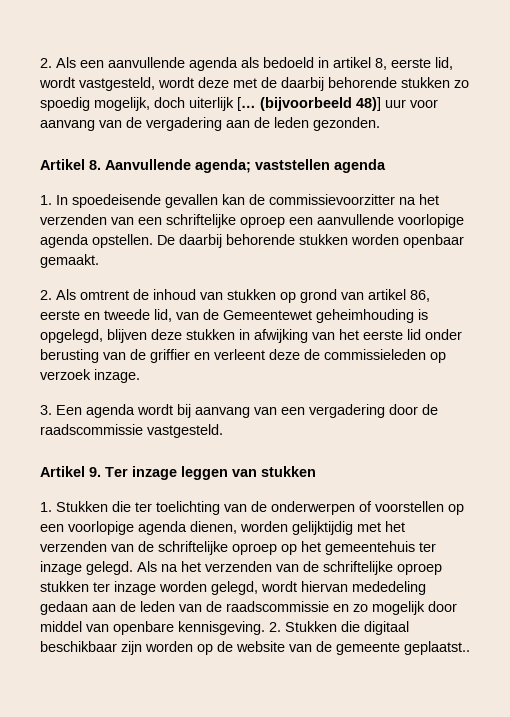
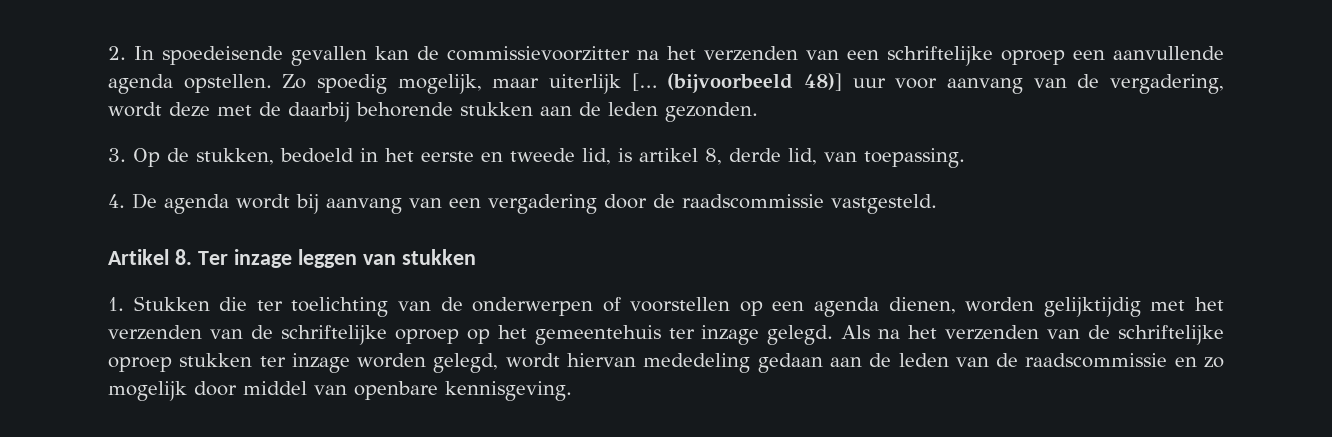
- 2. Als een aanvullende agenda als bedoeld in artikel 8, eerste lid, wordt vastgesteld, wordt deze met de daarbij behorende stukken zo spoedig mogelijk, doch uiterlijk [… (bijvoorbeeld 48)] uur voor aanvang van de vergadering aan de leden gezonden.
- Artikel 8. Aanvullende agenda; vaststellen agenda
- 1. In spoedeisende gevallen kan de commissievoorzitter na het verzenden van een schriftelijke oproep een aanvullende voorlopige agenda opstellen.
+ 2. In spoedeisende gevallen kan de commissievoorzitter na het verzenden van een schriftelijke oproep een aanvullende agenda opstellen.
- De daarbij behorende stukken worden openbaar gemaakt.
- 2. Als omtrent de inhoud van stukken op grond van artikel 86, eerste en tweede lid, van de Gemeentewet geheimhouding is opgelegd, blijven deze stukken in afwijking van het eerste lid onder berusting van de griffier en verleent deze de commissieleden op verzoek inzage.
- 3. Een agenda wordt bij aanvang van een vergadering door de raadscommissie vastgesteld.
+ Zo spoedig mogelijk, maar uiterlijk [… (bijvoorbeeld 48)] uur voor aanvang van de vergadering, wordt deze met de daarbij behorende stukken aan de leden gezonden.
+ 3. Op de stukken, bedoeld in het eerste en tweede lid, is artikel 8, derde lid, van toepassing.
+ 4. De agenda wordt bij aanvang van een vergadering door de raadscommissie vastgesteld.
- Artikel 9. Ter inzage leggen van stukken
+ Artikel 8. Ter inzage leggen van stukken
- 1. Stukken die ter toelichting van de onderwerpen of voorstellen op een voorlopige agenda dienen, worden gelijktijdig met het verzenden van de schriftelijke oproep op het gemeentehuis ter inzage gelegd.
+ 1. Stukken die ter toelichting van de onderwerpen of voorstellen op een agenda dienen, worden gelijktijdig met het verzenden van de schriftelijke oproep op het gemeentehuis ter inzage gelegd.
- 2. Stukken die digitaal beschikbaar zijn worden op de website van de gemeente geplaatst..

